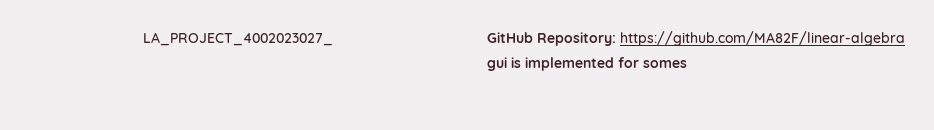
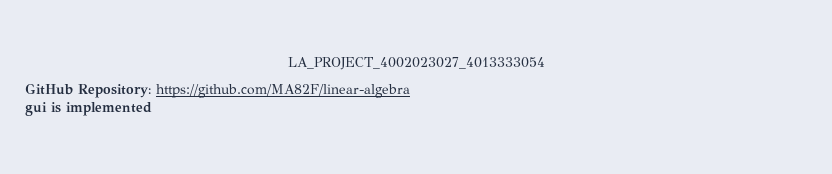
- LA_PROJECT_4002023027_
+ LA_PROJECT_4002023027_4013333054
- gui is implemented for somes
+ gui is implemented

